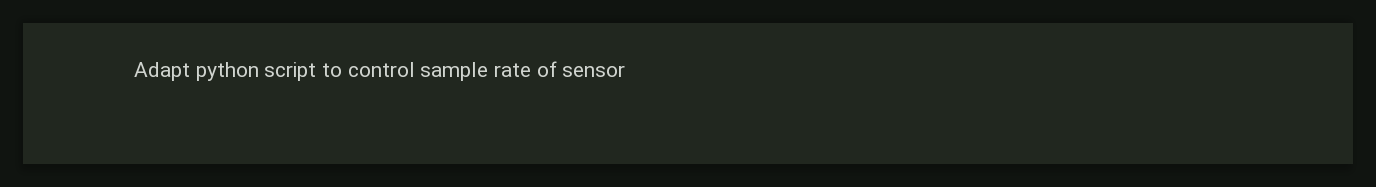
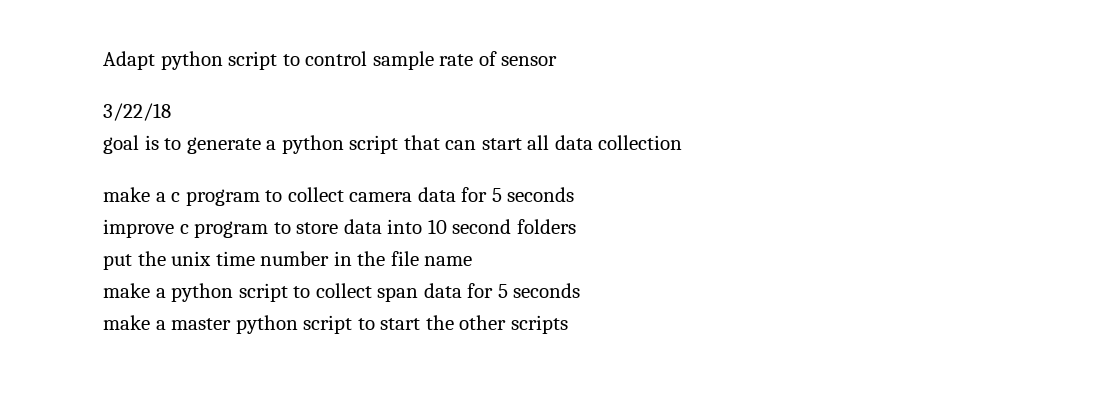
+ 3/22/18
+ goal is to generate a python script that can start all data collection
+ make a c program to collect camera data for 5 seconds
+ improve c program to store data into 10 second folders
+ put the unix time number in the file name
+ make a python script to collect span data for 5 seconds
+ make a master python script to start the other scripts

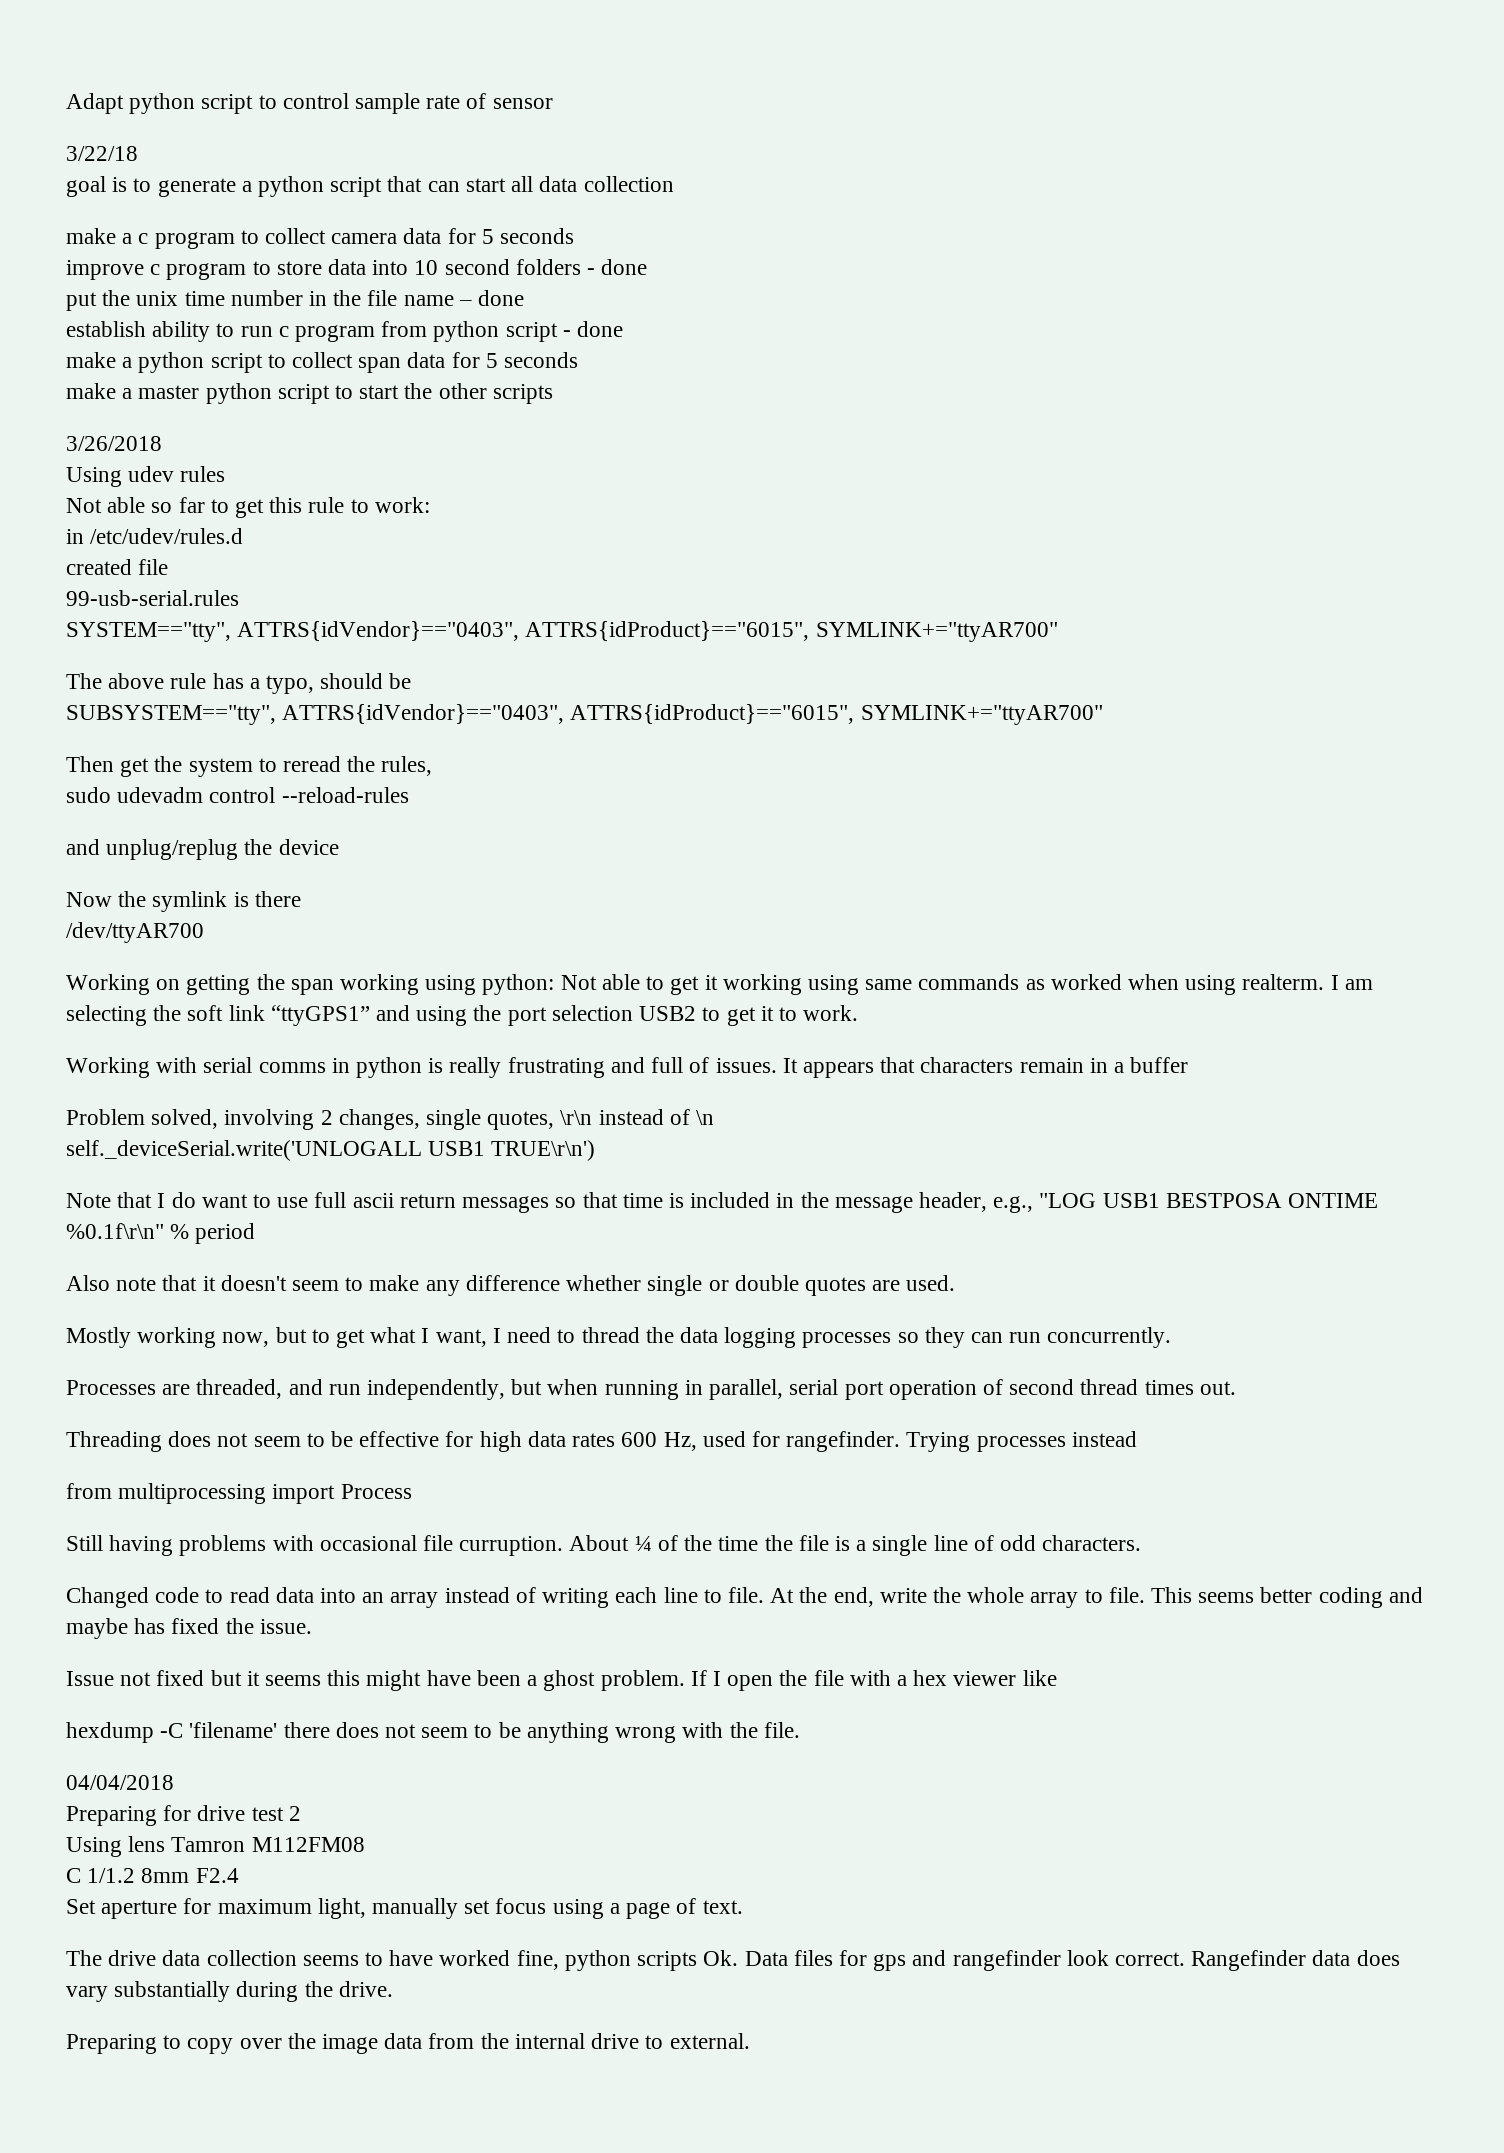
- improve c program to store data into 10 second folders
+ improve c program to store data into 10 second folders - done
- put the unix time number in the file name
+ put the unix time number in the file name – done
+ establish ability to run c program from python script - done
+ 3/26/2018
+ Using udev rules
+ Not able so far to get this rule to work:
+ in /etc/udev/rules.d
+ created file
+ 99-usb-serial.rules
+ SYSTEM=="tty", ATTRS{idVendor}=="0403", ATTRS{idProduct}=="6015", SYMLINK+="ttyAR700"
+ The above rule has a typo, should be
+ SUBSYSTEM=="tty", ATTRS{idVendor}=="0403", ATTRS{idProduct}=="6015", SYMLINK+="ttyAR700"
+ Then get the system to reread the rules,
+ sudo udevadm control --reload-rules
+ and unplug/replug the device
+ Now the symlink is there
+ /dev/ttyAR700
+ Working on getting the span working using python: Not able to get it working using same commands as worked when using realterm. I am selecting the soft link “ttyGPS1” and using the port selection USB2 to get it to work.
+ Working with serial comms in python is really frustrating and full of issues. It appears that characters remain in a buffer
+ Problem solved, involving 2 changes, single quotes, \r\n instead of \n
+ self._deviceSerial.write('UNLOGALL USB1 TRUE\r\n')
+ Note that I do want to use full ascii return messages so that time is included in the message header, e.g., "LOG USB1 BESTPOSA ONTIME %0.1f\r\n" % period
+ Also note that it doesn't seem to make any difference whether single or double quotes are used.
+ Mostly working now, but to get what I want, I need to thread the data logging processes so they can run concurrently.
+ Processes are threaded, and run independently, but when running in parallel, serial port operation of second thread times out.
+ Threading does not seem to be effective for high data rates 600 Hz, used for rangefinder. Trying processes instead
+ from multiprocessing import Process
+ Still having problems with occasional file curruption. About ¼ of the time the file is a single line of odd characters.
+ Changed code to read data into an array instead of writing each line to file. At the end, write the whole array to file. This seems better coding and maybe has fixed the issue.
+ Issue not fixed but it seems this might have been a ghost problem. If I open the file with a hex viewer like
+ hexdump -C 'filename' there does not seem to be anything wrong with the file.
+ 04/04/2018
+ Preparing for drive test 2
+ Using lens Tamron M112FM08
+ C 1/1.2 8mm F2.4
+ Set aperture for maximum light, manually set focus using a page of text.
+ The drive data collection seems to have worked fine, python scripts Ok. Data files for gps and rangefinder look correct. Rangefinder data does vary substantially during the drive.
+ Preparing to copy over the image data from the internal drive to external.

